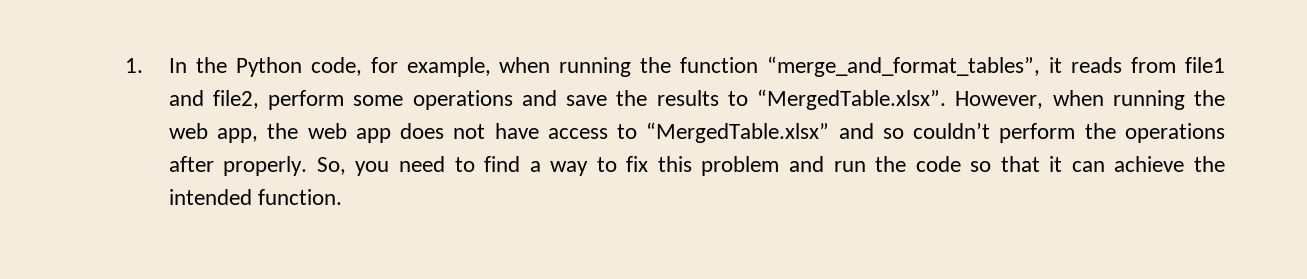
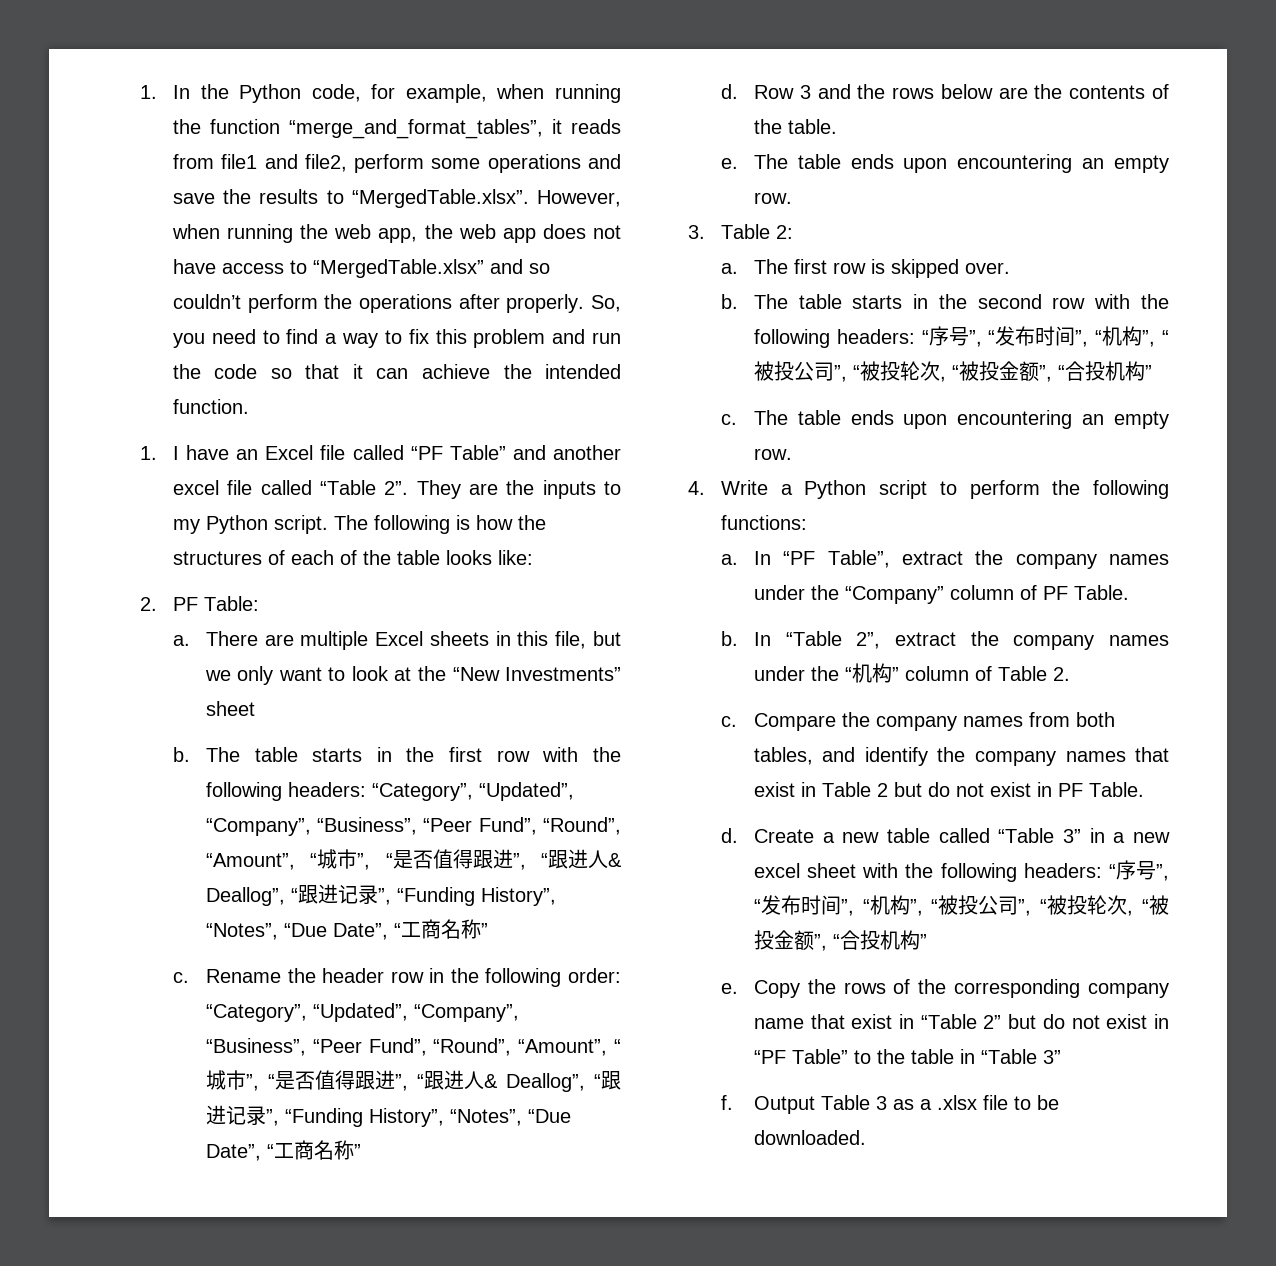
+ 1. I have an Excel file called “PF Table” and another excel file called “Table 2”. They are the inputs to my Python script. The following is how the structures of each of the table looks like:
+ 2. PF Table:
+ a. There are multiple Excel sheets in this file, but we only want to look at the “New Investments” sheet
+ b. The table starts in the first row with the following headers: “Category”, “Updated”, “Company”, “Business”, “Peer Fund”, “Round”, “Amount”, “城市”, “是否值得跟进”, “跟进人& Deallog”, “跟进记录”, “Funding History”, “Notes”, “Due Date”, “工商名称”
+ c. Rename the header row in the following order: “Category”, “Updated”, “Company”, “Business”, “Peer Fund”, “Round”, “Amount”, “城市”, “是否值得跟进”, “跟进人& Deallog”, “跟进记录”, “Funding History”, “Notes”, “Due Date”, “工商名称”
+ d. Row 3 and the rows below are the contents of the table.
+ e. The table ends upon encountering an empty row.
+ 3. Table 2:
+ a. The first row is skipped over.
+ b. The table starts in the second row with the following headers: “序号”, “发布时间”, “机构”, “被投公司”, “被投轮次, “被投金额”, “合投机构”
+ c. The table ends upon encountering an empty row.
+ 4. Write a Python script to perform the following functions:
+ a. In “PF Table”, extract the company names under the “Company” column of PF Table.
+ b. In “Table 2”, extract the company names under the “机构” column of Table 2.
+ c. Compare the company names from both tables, and identify the company names that exist in Table 2 but do not exist in PF Table.
+ d. Create a new table called “Table 3” in a new excel sheet with the following headers: “序号”, “发布时间”, “机构”, “被投公司”, “被投轮次, “被投金额”, “合投机构”
+ e. Copy the rows of the corresponding company name that exist in “Table 2” but do not exist in “PF Table” to the table in “Table 3”
+ f. Output Table 3 as a .xlsx file to be downloaded.

